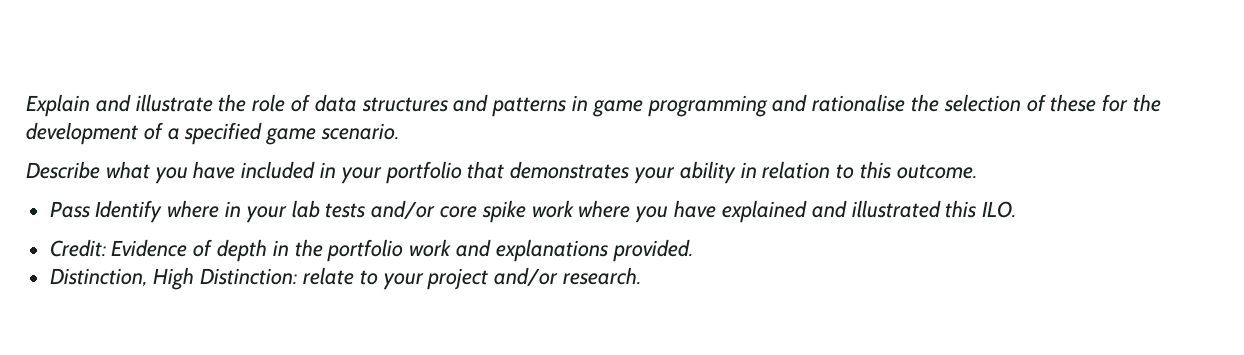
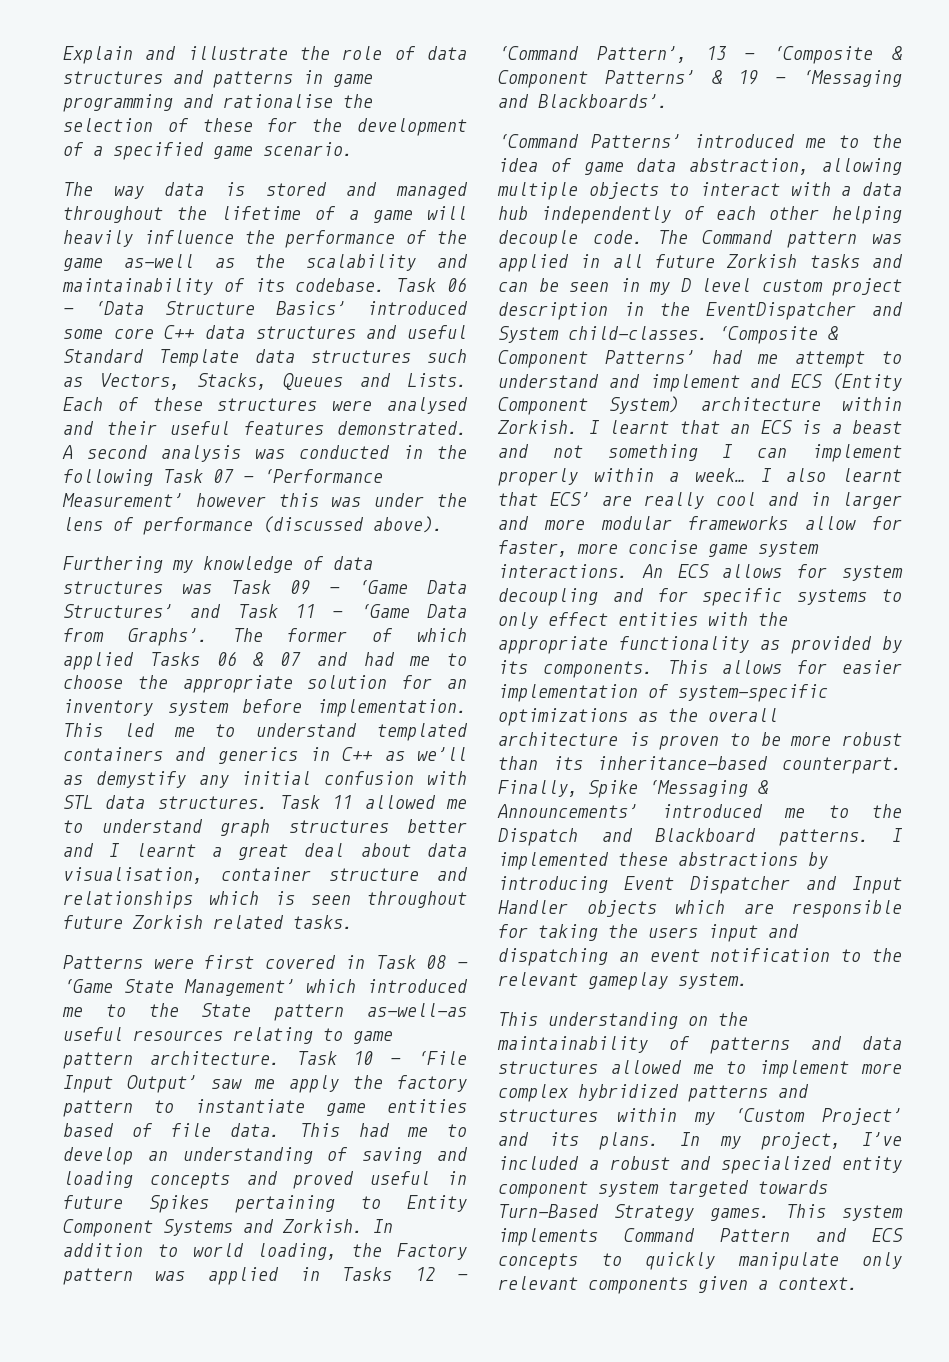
- Describe what you have included in your portfolio that demonstrates your ability in relation to this outcome.
- Pass Identify where in your lab tests and/or core spike work where you have explained and illustrated this ILO.
- Credit: Evidence of depth in the portfolio work and explanations provided.
- Distinction, High Distinction: relate to your project and/or research.
+ The way data is stored and managed throughout the lifetime of a game will heavily influence the performance of the game as-well as the scalability and maintainability of its codebase. Task 06 – ‘Data Structure Basics’ introduced some core C++ data structures and useful Standard Template data structures such as Vectors, Stacks, Queues and Lists. Each of these structures were analysed and their useful features demonstrated. A second analysis was conducted in the following Task 07 – ‘Performance Measurement’ however this was under the lens of performance (discussed above).
+ Furthering my knowledge of data structures was Task 09 – ‘Game Data Structures’ and Task 11 – ‘Game Data from Graphs’. The former of which applied Tasks 06 & 07 and had me to choose the appropriate solution for an inventory system before implementation. This led me to understand templated containers and generics in C++ as we’ll as demystify any initial confusion with STL data structures. Task 11 allowed me to understand graph structures better and I learnt a great deal about data visualisation, container structure and relationships which is seen throughout future Zorkish related tasks.
+ Patterns were first covered in Task 08 – ‘Game State Management’ which introduced me to the State pattern as-well-as useful resources relating to game pattern architecture. Task 10 – ‘File Input Output’ saw me apply the factory pattern to instantiate game entities based of file data. This had me to develop an understanding of saving and loading concepts and proved useful in future Spikes pertaining to Entity Component Systems and Zorkish. In addition to world loading, the Factory pattern was applied in Tasks 12 – ‘Command Pattern’, 13 – ‘Composite & Component Patterns’ & 19 – ‘Messaging and Blackboards’.
+ ‘Command Patterns’ introduced me to the idea of game data abstraction, allowing multiple objects to interact with a data hub independently of each other helping decouple code. The Command pattern was applied in all future Zorkish tasks and can be seen in my D level custom project description in the EventDispatcher and System child-classes. ‘Composite & Component Patterns’ had me attempt to understand and implement and ECS (Entity Component System) architecture within Zorkish. I learnt that an ECS is a beast and not something I can implement properly within a week… I also learnt that ECS’ are really cool and in larger and more modular frameworks allow for faster, more concise game system interactions. An ECS allows for system decoupling and for specific systems to only effect entities with the appropriate functionality as provided by its components. This allows for easier implementation of system-specific optimizations as the overall architecture is proven to be more robust than its inheritance-based counterpart. Finally, Spike ‘Messaging & Announcements’ introduced me to the Dispatch and Blackboard patterns. I implemented these abstractions by introducing Event Dispatcher and Input Handler objects which are responsible for taking the users input and dispatching an event notification to the relevant gameplay system.
+ This understanding on the maintainability of patterns and data structures allowed me to implement more complex hybridized patterns and structures within my ‘Custom Project’ and its plans. In my project, I’ve included a robust and specialized entity component system targeted towards Turn-Based Strategy games. This system implements Command Pattern and ECS concepts to quickly manipulate only relevant components given a context.

